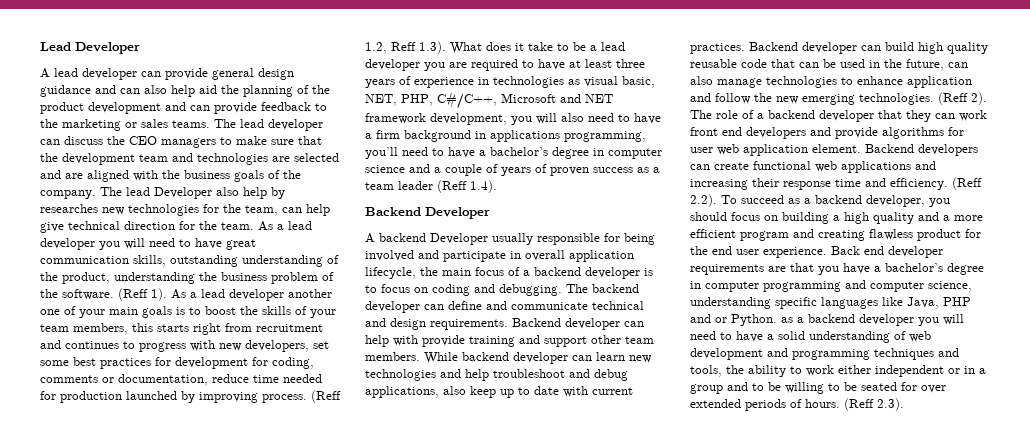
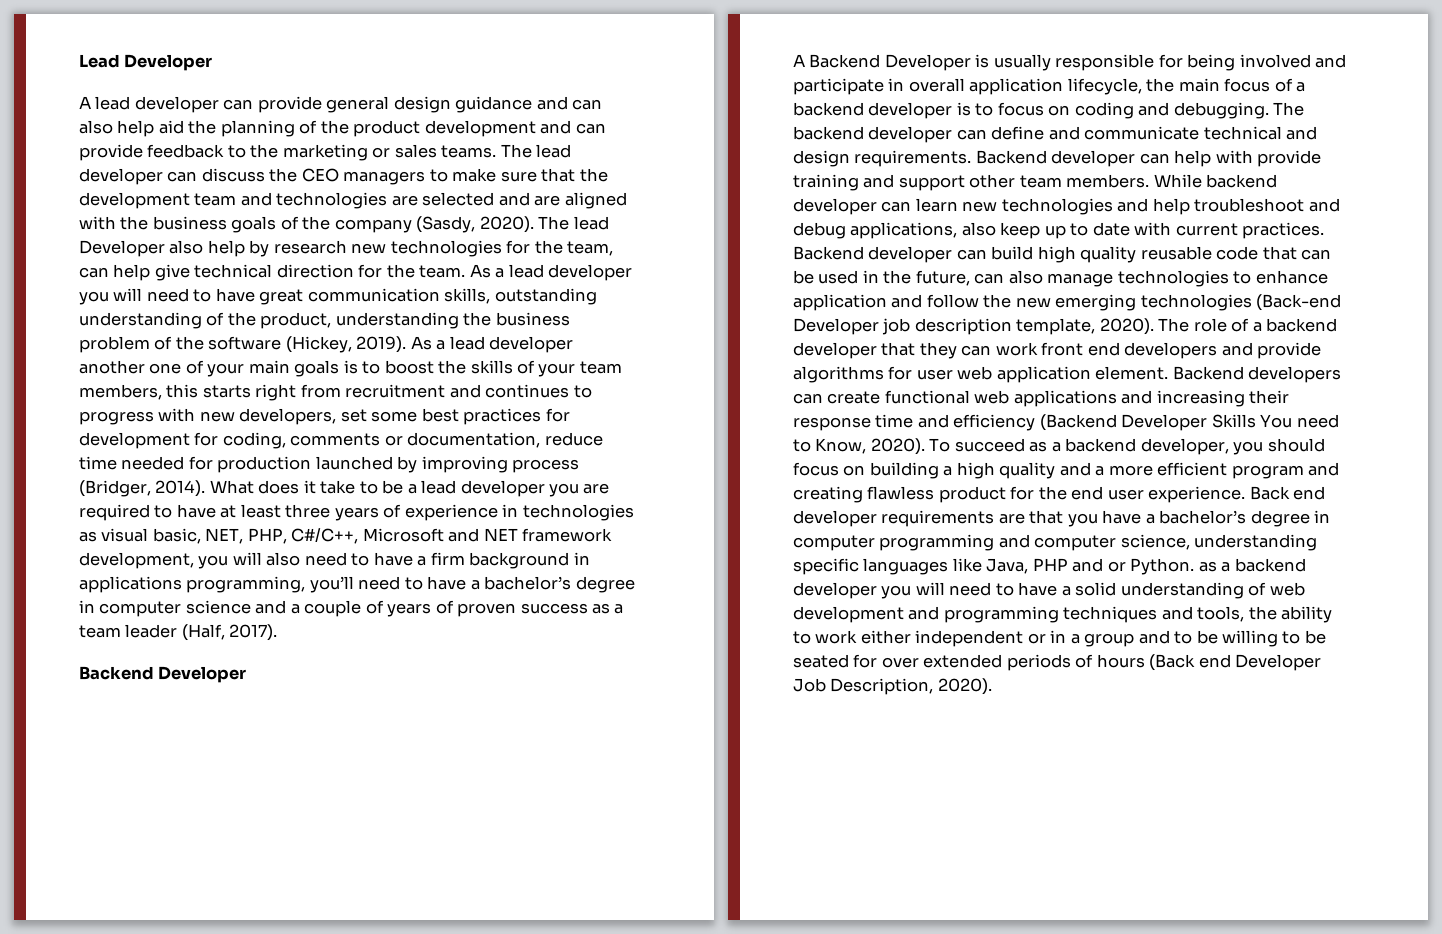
- The lead developer can discuss the CEO managers to make sure that the development team and technologies are selected and are aligned with the business goals of the company.
+ The lead developer can discuss the CEO managers to make sure that the development team and technologies are selected and are aligned with the business goals of the company (Sasdy, 2020).
- The lead Developer also help by researches new technologies for the team, can help give technical direction for the team.
+ The lead Developer also help by research new technologies for the team, can help give technical direction for the team.
- As a lead developer you will need to have great communication skills, outstanding understanding of the product, understanding the business problem of the software. (Reff 1).
+ As a lead developer you will need to have great communication skills, outstanding understanding of the product, understanding the business problem of the software (Hickey, 2019).
- As a lead developer another one of your main goals is to boost the skills of your team members, this starts right from recruitment and continues to progress with new developers, set some best practices for development for coding, comments or documentation, reduce time needed for production launched by improving process. (Reff 1.2, Reff 1.3). What does it take to be a lead developer you are required to have at least three years of experience in technologies as visual basic, NET, PHP, C#/C++, Microsoft and NET framework development, you will also need to have a firm background in applications programming, you’ll need to have a bachelor’s degree in computer science and a couple of years of proven success as a team leader (Reff 1.4).
+ As a lead developer another one of your main goals is to boost the skills of your team members, this starts right from recruitment and continues to progress with new developers, set some best practices for development for coding, comments or documentation, reduce time needed for production launched by improving process (Bridger, 2014). What does it take to be a lead developer you are required to have at least three years of experience in technologies as visual basic, NET, PHP, C#/C++, Microsoft and NET framework development, you will also need to have a firm background in applications programming, you’ll need to have a bachelor’s degree in computer science and a couple of years of proven success as a team leader (Half, 2017).
- A backend Developer usually responsible for being involved and participate in overall application lifecycle, the main focus of a backend developer is to focus on coding and debugging.
+ A Backend Developer is usually responsible for being involved and participate in overall application lifecycle, the main focus of a backend developer is to focus on coding and debugging.
- Backend developer can build high quality reusable code that can be used in the future, can also manage technologies to enhance application and follow the new emerging technologies. (Reff 2).
+ Backend developer can build high quality reusable code that can be used in the future, can also manage technologies to enhance application and follow the new emerging technologies (Back-end Developer job description template, 2020).
- Backend developers can create functional web applications and increasing their response time and efficiency. (Reff 2.2). To succeed as a backend developer, you should focus on building a high quality and a more efficient program and creating flawless product for the end user experience.
+ Backend developers can create functional web applications and increasing their response time and efficiency (Backend Developer Skills You need to Know, 2020). To succeed as a backend developer, you should focus on building a high quality and a more efficient program and creating flawless product for the end user experience.
- Back end developer requirements are that you have a bachelor’s degree in computer programming and computer science, understanding specific languages like Java, PHP and or Python. as a backend developer you will need to have a solid understanding of web development and programming techniques and tools, the ability to work either independent or in a group and to be willing to be seated for over extended periods of hours. (Reff 2.3).
+ Back end developer requirements are that you have a bachelor’s degree in computer programming and computer science, understanding specific languages like Java, PHP and or Python. as a backend developer you will need to have a solid understanding of web development and programming techniques and tools, the ability to work either independent or in a group and to be willing to be seated for over extended periods of hours (Back end Developer Job Description, 2020).

